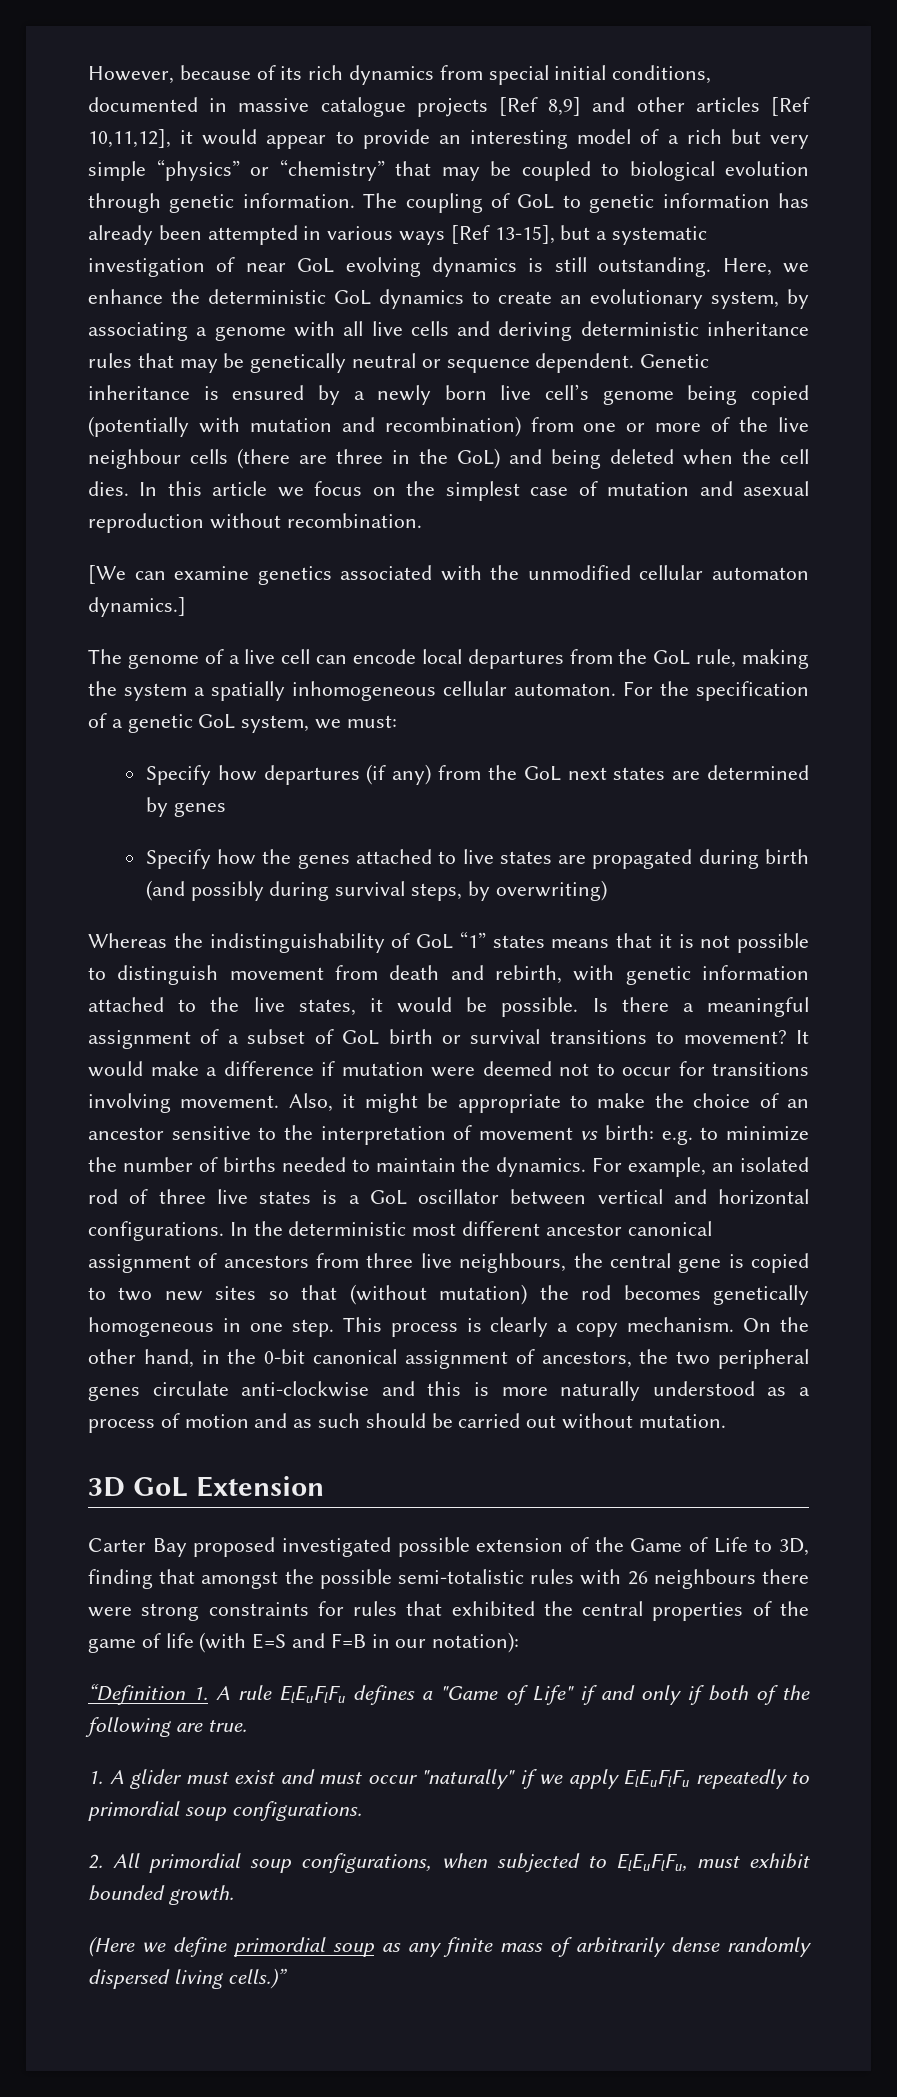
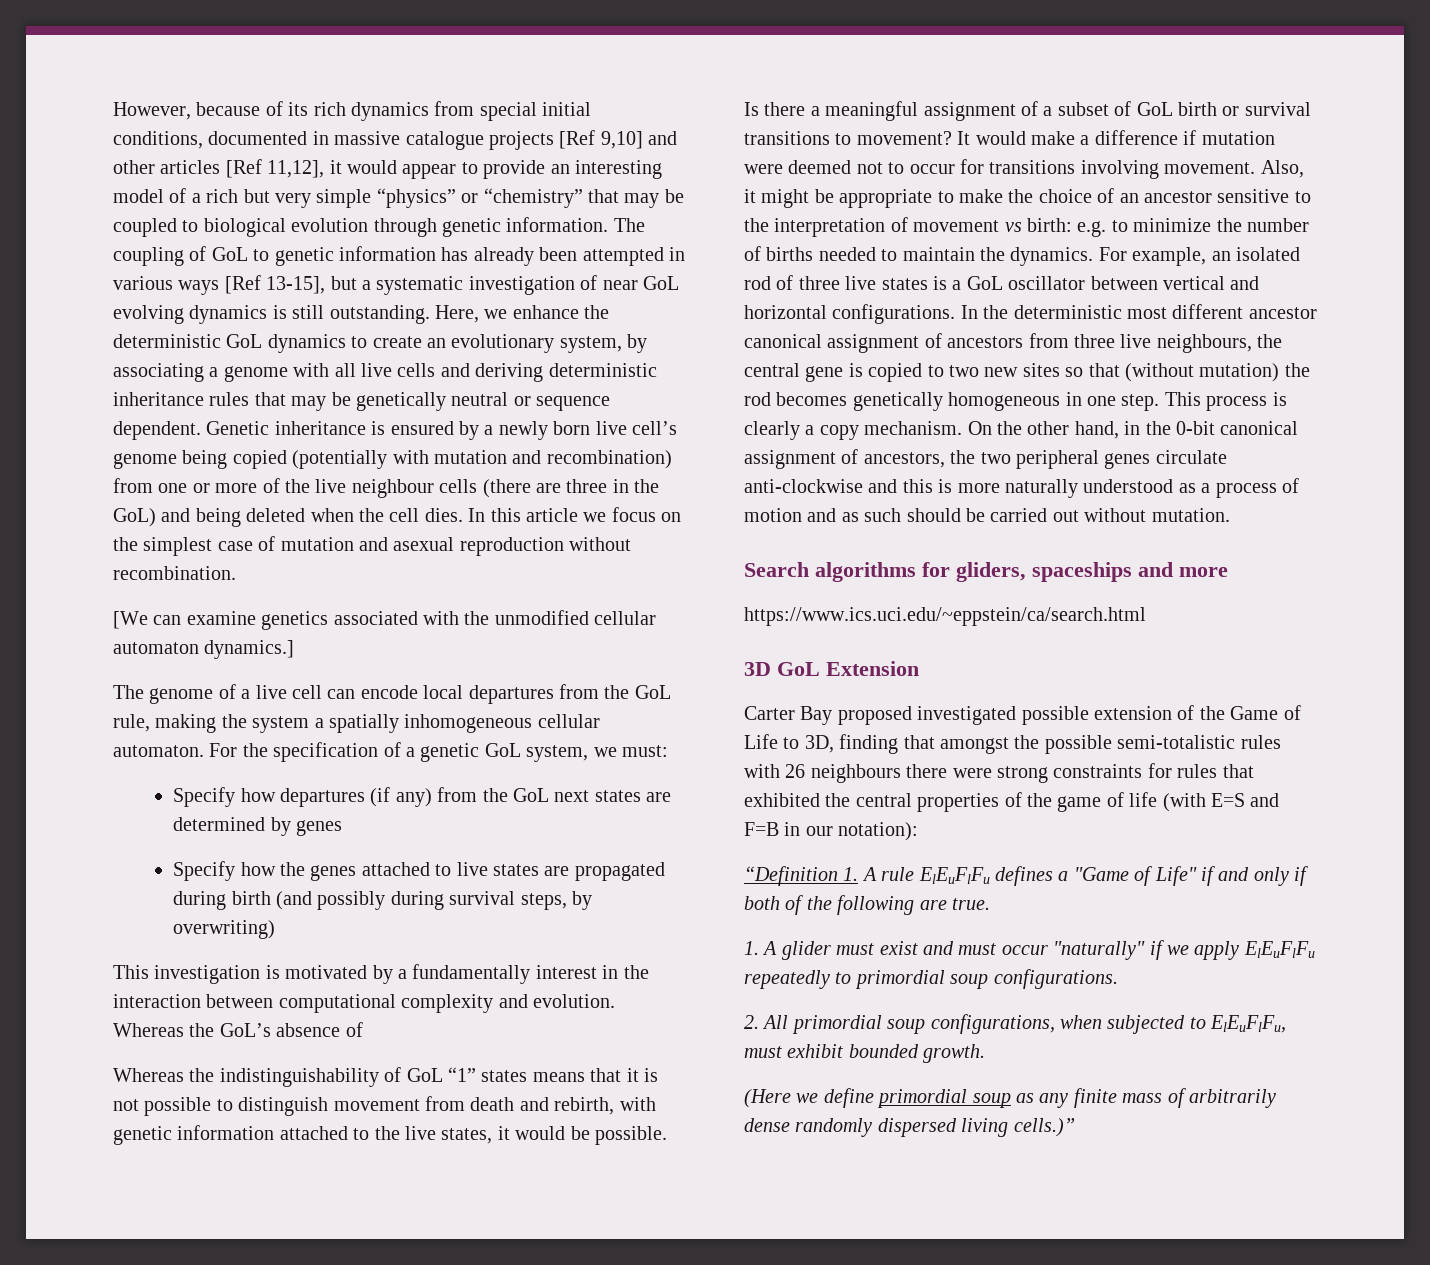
- However, because of its rich dynamics from special initial conditions, documented in massive catalogue projects [Ref 8,9] and other articles [Ref 10,11,12], it would appear to provide an interesting model of a rich but very simple “physics” or “chemistry” that may be coupled to biological evolution through genetic information.
+ However, because of its rich dynamics from special initial conditions, documented in massive catalogue projects [Ref 9,10] and other articles [Ref 11,12], it would appear to provide an interesting model of a rich but very simple “physics” or “chemistry” that may be coupled to biological evolution through genetic information.
+ This investigation is motivated by a fundamentally interest in the interaction between computational complexity and evolution. Whereas the GoL’s absence of
+ Search algorithms for gliders, spaceships and more
+ https://www.ics.uci.edu/~eppstein/ca/search.html

